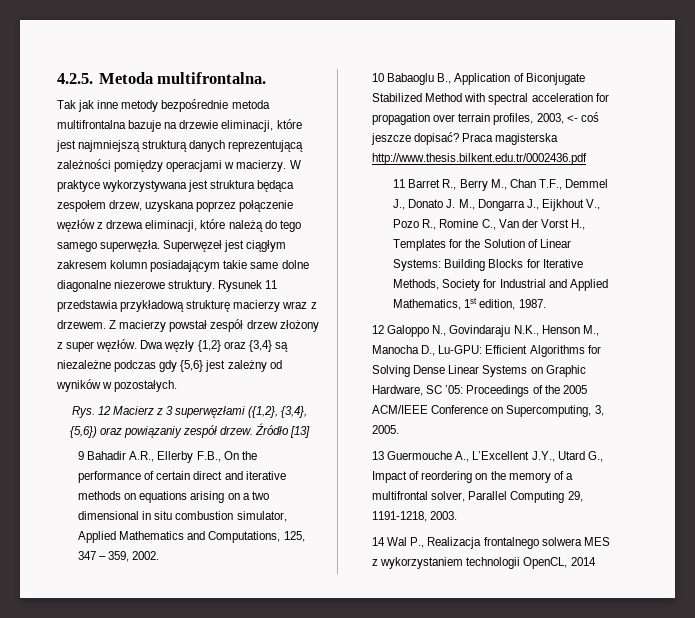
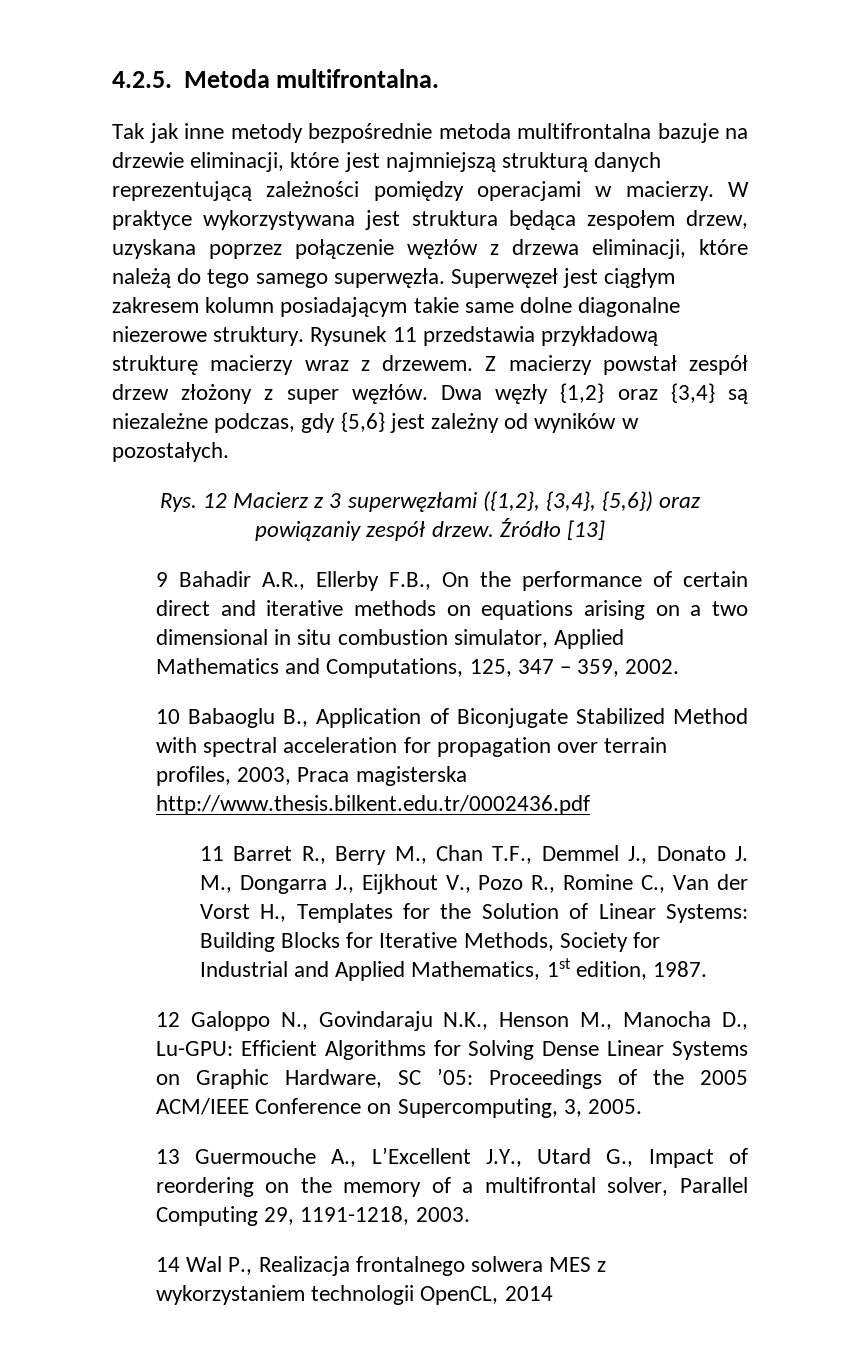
- Dwa węzły {1,2} oraz {3,4} są niezależne podczas gdy {5,6} jest zależny od wyników w pozostałych.
+ Dwa węzły {1,2} oraz {3,4} są niezależne podczas, gdy {5,6} jest zależny od wyników w pozostałych.
- 10 Babaoglu B., Application of Biconjugate Stabilized Method with spectral acceleration for propagation over terrain profiles, 2003, <- coś jeszcze dopisać? Praca magisterska http://www.thesis.bilkent.edu.tr/0002436.pdf
+ 10 Babaoglu B., Application of Biconjugate Stabilized Method with spectral acceleration for propagation over terrain profiles, 2003, Praca magisterska http://www.thesis.bilkent.edu.tr/0002436.pdf

